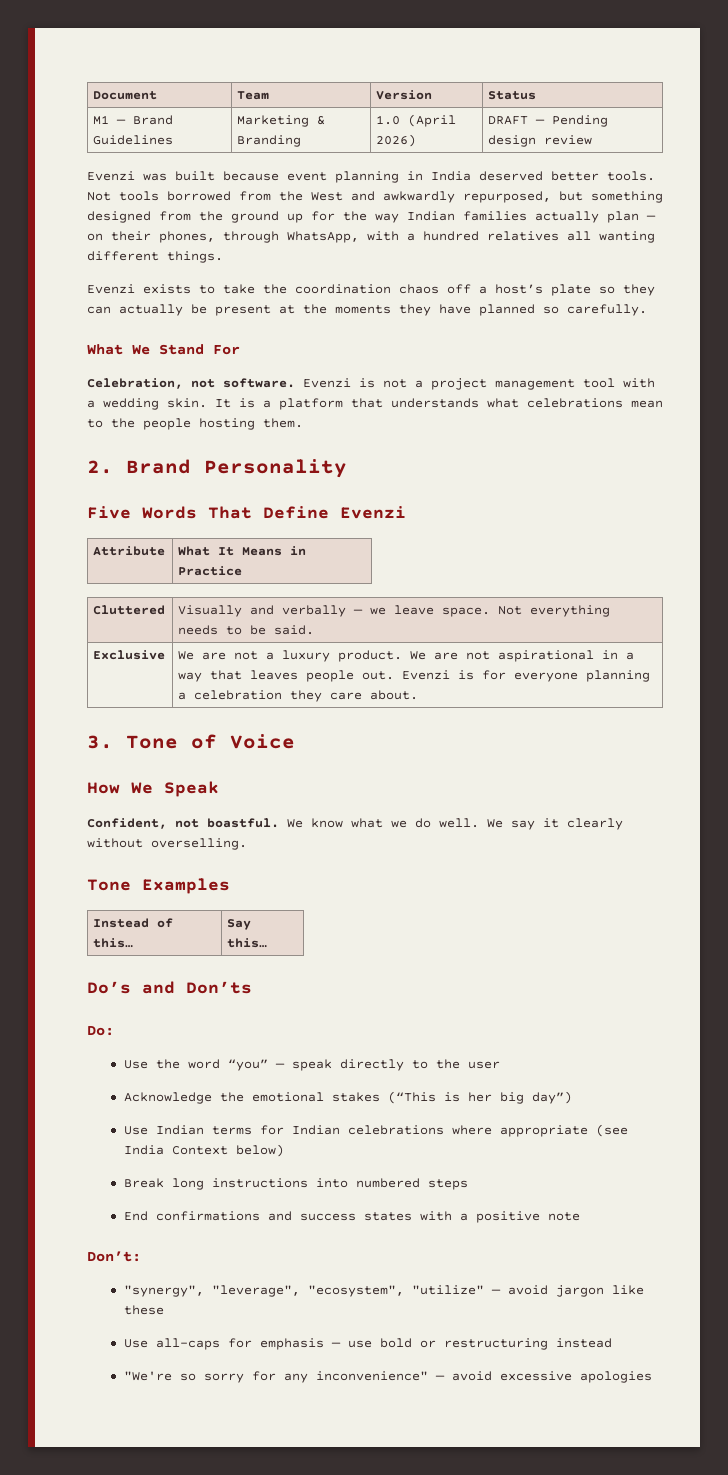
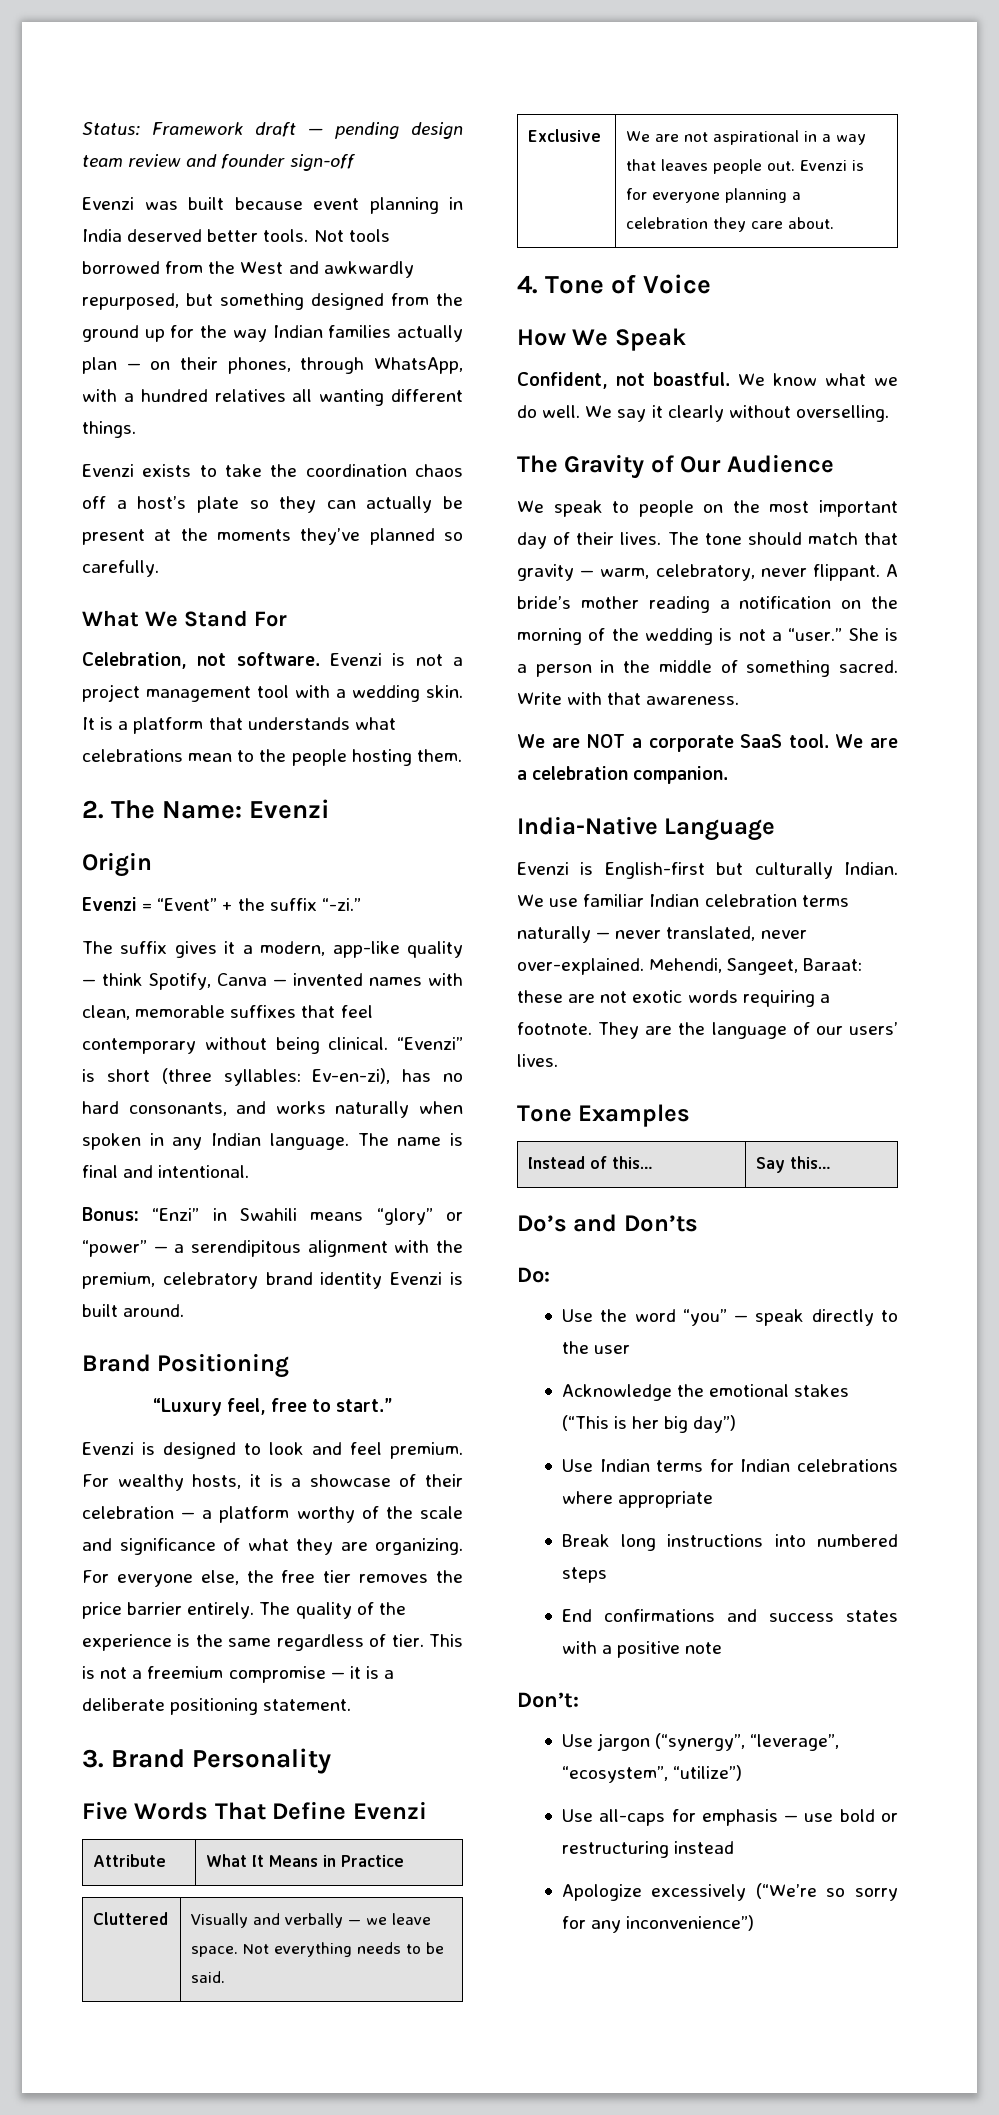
- Document | Team | Version | Status
- M1 — Brand Guidelines | Marketing & Branding | 1.0 (April 2026) | DRAFT — Pending design review
+ Status: Framework draft — pending design team review and founder sign-off
- Evenzi exists to take the coordination chaos off a host’s plate so they can actually be present at the moments they have planned so carefully.
+ Evenzi exists to take the coordination chaos off a host’s plate so they can actually be present at the moments they’ve planned so carefully.
- 2. Brand Personality
+ 2. The Name: Evenzi
+ Origin
+ Evenzi = “Event” + the suffix “-zi.”
+ The suffix gives it a modern, app-like quality — think Spotify, Canva — invented names with clean, memorable suffixes that feel contemporary without being clinical. “Evenzi” is short (three syllables: Ev-en-zi), has no hard consonants, and works naturally when spoken in any Indian language. The name is final and intentional.
+ Bonus: “Enzi” in Swahili means “glory” or “power” — a serendipitous alignment with the premium, celebratory brand identity Evenzi is built around.
+ Brand Positioning
+ “Luxury feel, free to start.”
+ Evenzi is designed to look and feel premium. For wealthy hosts, it is a showcase of their celebration — a platform worthy of the scale and significance of what they are organizing. For everyone else, the free tier removes the price barrier entirely. The quality of the experience is the same regardless of tier. This is not a freemium compromise — it is a deliberate positioning statement.
+ 3. Brand Personality
- Exclusive | We are not a luxury product. We are not aspirational in a way that leaves people out. Evenzi is for everyone planning a celebration they care about.
+ Exclusive | We are not aspirational in a way that leaves people out. Evenzi is for everyone planning a celebration they care about.
- 3. Tone of Voice
+ 4. Tone of Voice
+ The Gravity of Our Audience
+ We speak to people on the most important day of their lives. The tone should match that gravity — warm, celebratory, never flippant. A bride’s mother reading a notification on the morning of the wedding is not a “user.” She is a person in the middle of something sacred. Write with that awareness.
+ We are NOT a corporate SaaS tool. We are a celebration companion.
+ India-Native Language
+ Evenzi is English-first but culturally Indian. We use familiar Indian celebration terms naturally — never translated, never over-explained. Mehendi, Sangeet, Baraat: these are not exotic words requiring a footnote. They are the language of our users’ lives.
- Use Indian terms for Indian celebrations where appropriate (see India Context below)
+ Use Indian terms for Indian celebrations where appropriate
- "synergy", "leverage", "ecosystem", "utilize" — avoid jargon like these
+ Use jargon (“synergy”, “leverage”, “ecosystem”, “utilize”)
- "We're so sorry for any inconvenience" — avoid excessive apologies
+ Apologize excessively (“We’re so sorry for any inconvenience”)

